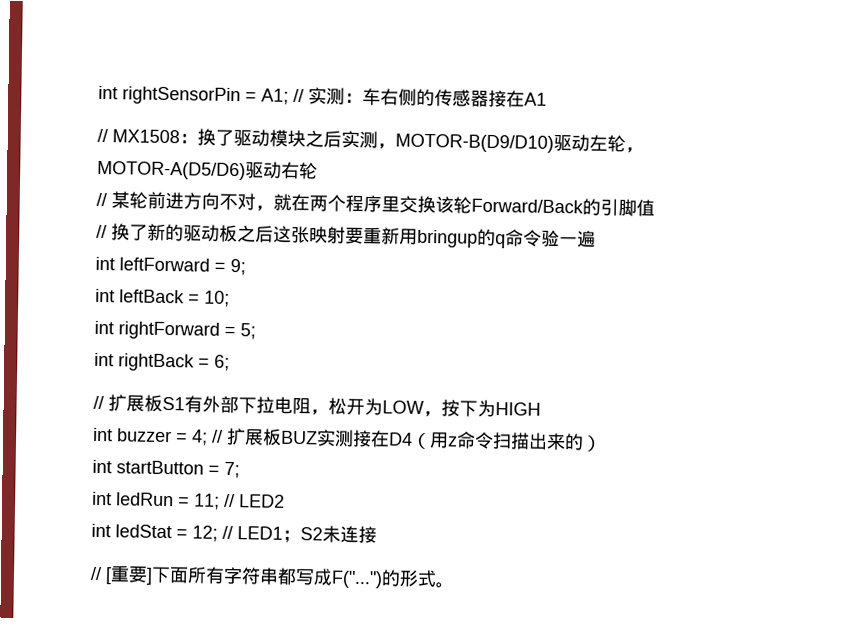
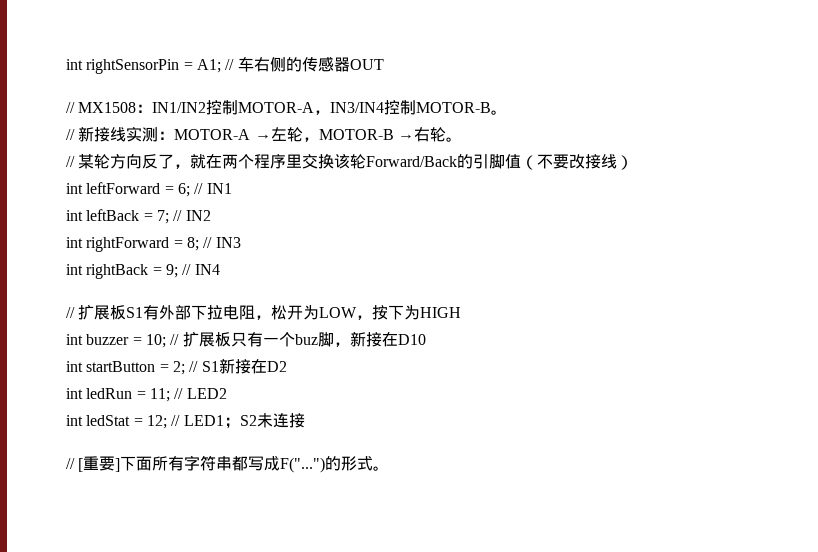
- int rightSensorPin = A1; // 实测：车右侧的传感器接在A1
+ int rightSensorPin = A1; // 车右侧的传感器OUT
- // MX1508：换了驱动模块之后实测，MOTOR-B(D9/D10)驱动左轮，MOTOR-A(D5/D6)驱动右轮
+ // MX1508：IN1/IN2控制MOTOR-A，IN3/IN4控制MOTOR-B。
+ // 新接线实测：MOTOR-A →左轮，MOTOR-B →右轮。
- // 某轮前进方向不对，就在两个程序里交换该轮Forward/Back的引脚值
- // 换了新的驱动板之后这张映射要重新用bringup的q命令验一遍
+ // 某轮方向反了，就在两个程序里交换该轮Forward/Back的引脚值（不要改接线）
- int leftForward = 9;
+ int leftForward = 6; // IN1
- int leftBack = 10;
+ int leftBack = 7; // IN2
- int rightForward = 5;
+ int rightForward = 8; // IN3
- int rightBack = 6;
+ int rightBack = 9; // IN4
- int buzzer = 4; // 扩展板BUZ实测接在D4（用z命令扫描出来的）
- int startButton = 7;
+ int buzzer = 10; // 扩展板只有一个buz脚，新接在D10
+ int startButton = 2; // S1新接在D2

